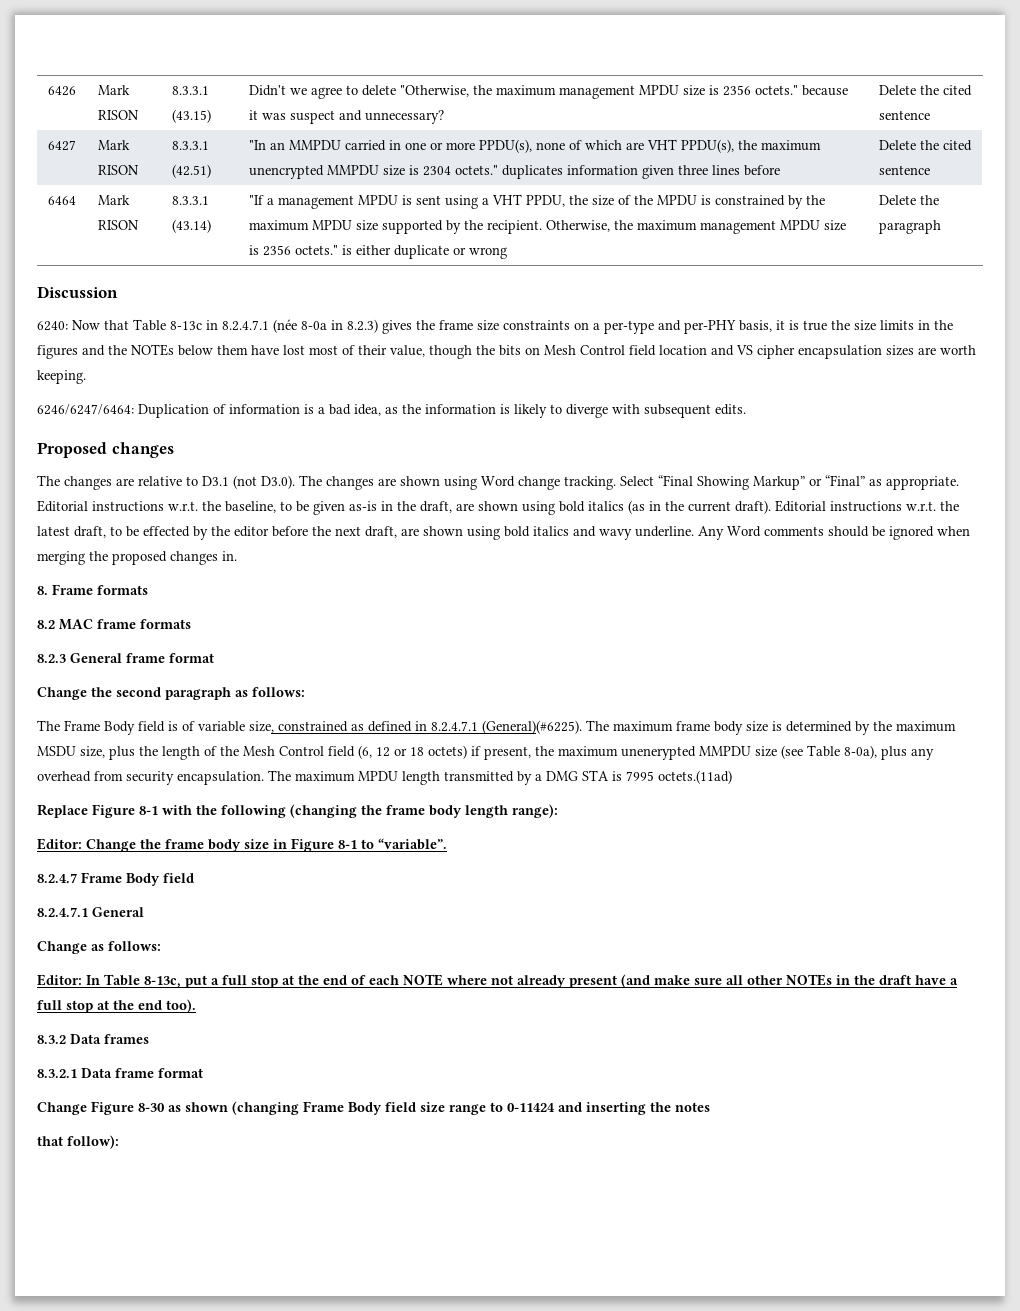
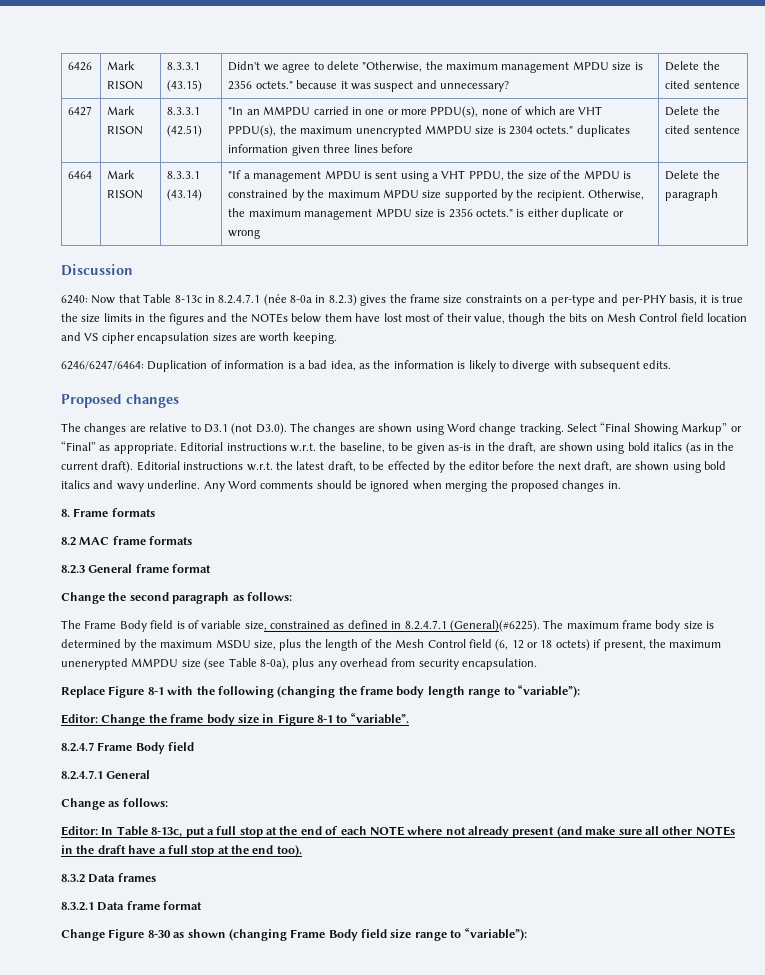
- The maximum MPDU length transmitted by a DMG STA is 7995 octets.(11ad)
- Replace Figure 8-1 with the following (changing the frame body length range):
+ Replace Figure 8-1 with the following (changing the frame body length range to “variable”):
- Change Figure 8-30 as shown (changing Frame Body field size range to 0-11424 and inserting the notes
- that follow):
+ Change Figure 8-30 as shown (changing Frame Body field size range to “variable”):

